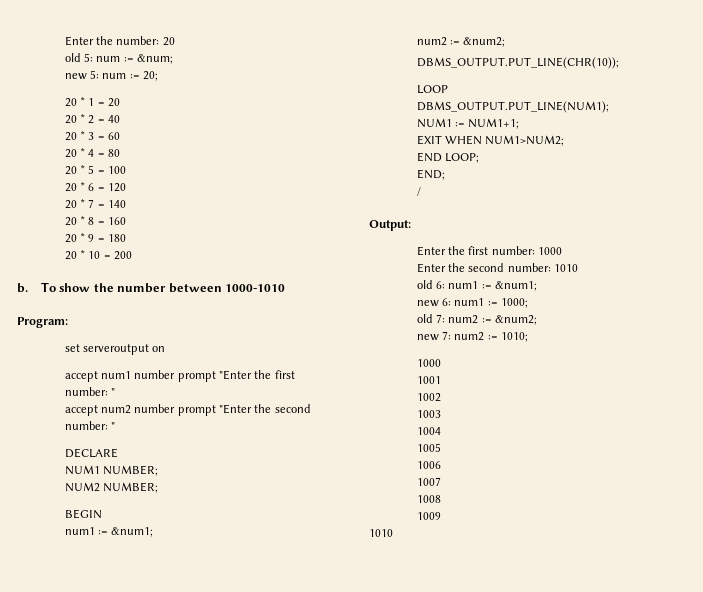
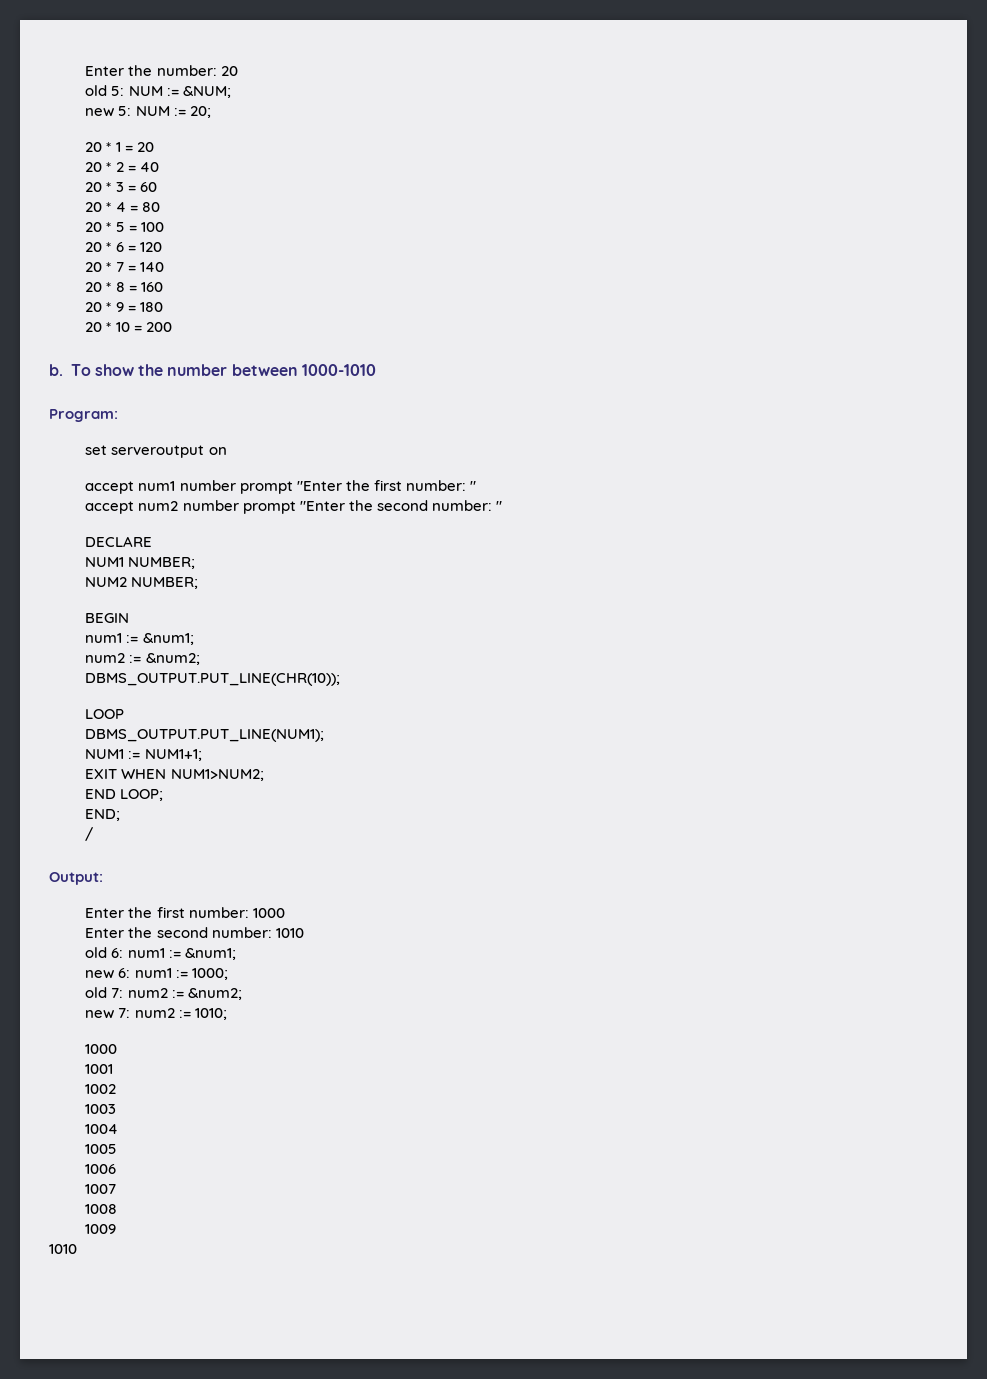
- old 5: num := &num;
+ old 5: NUM := &NUM;
- new 5: num := 20;
+ new 5: NUM := 20;

